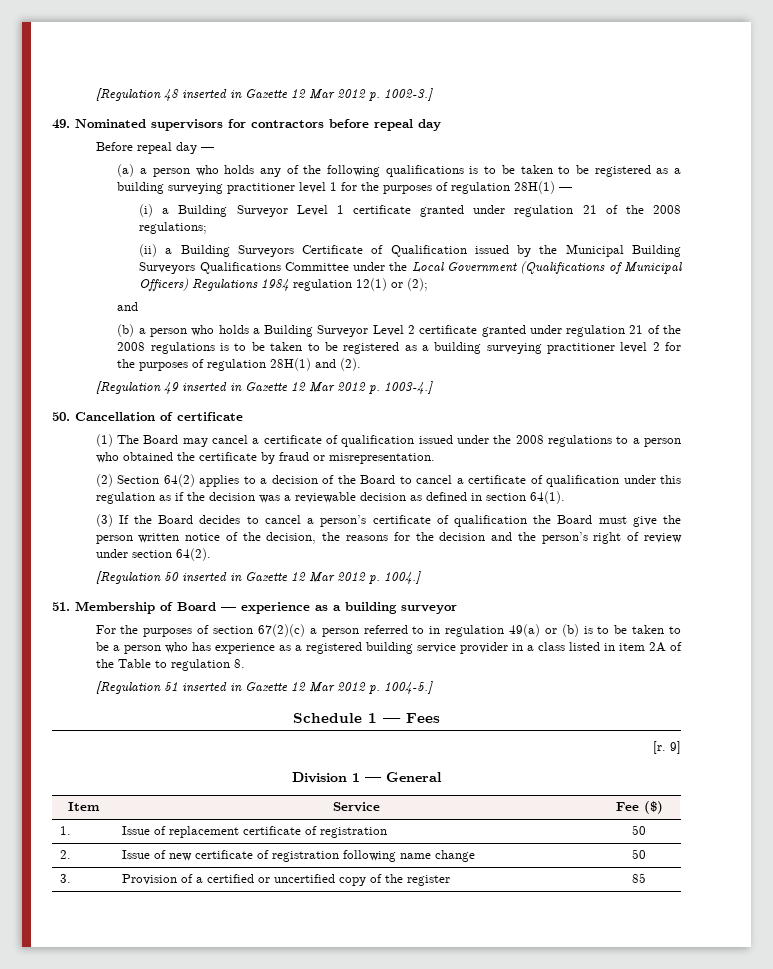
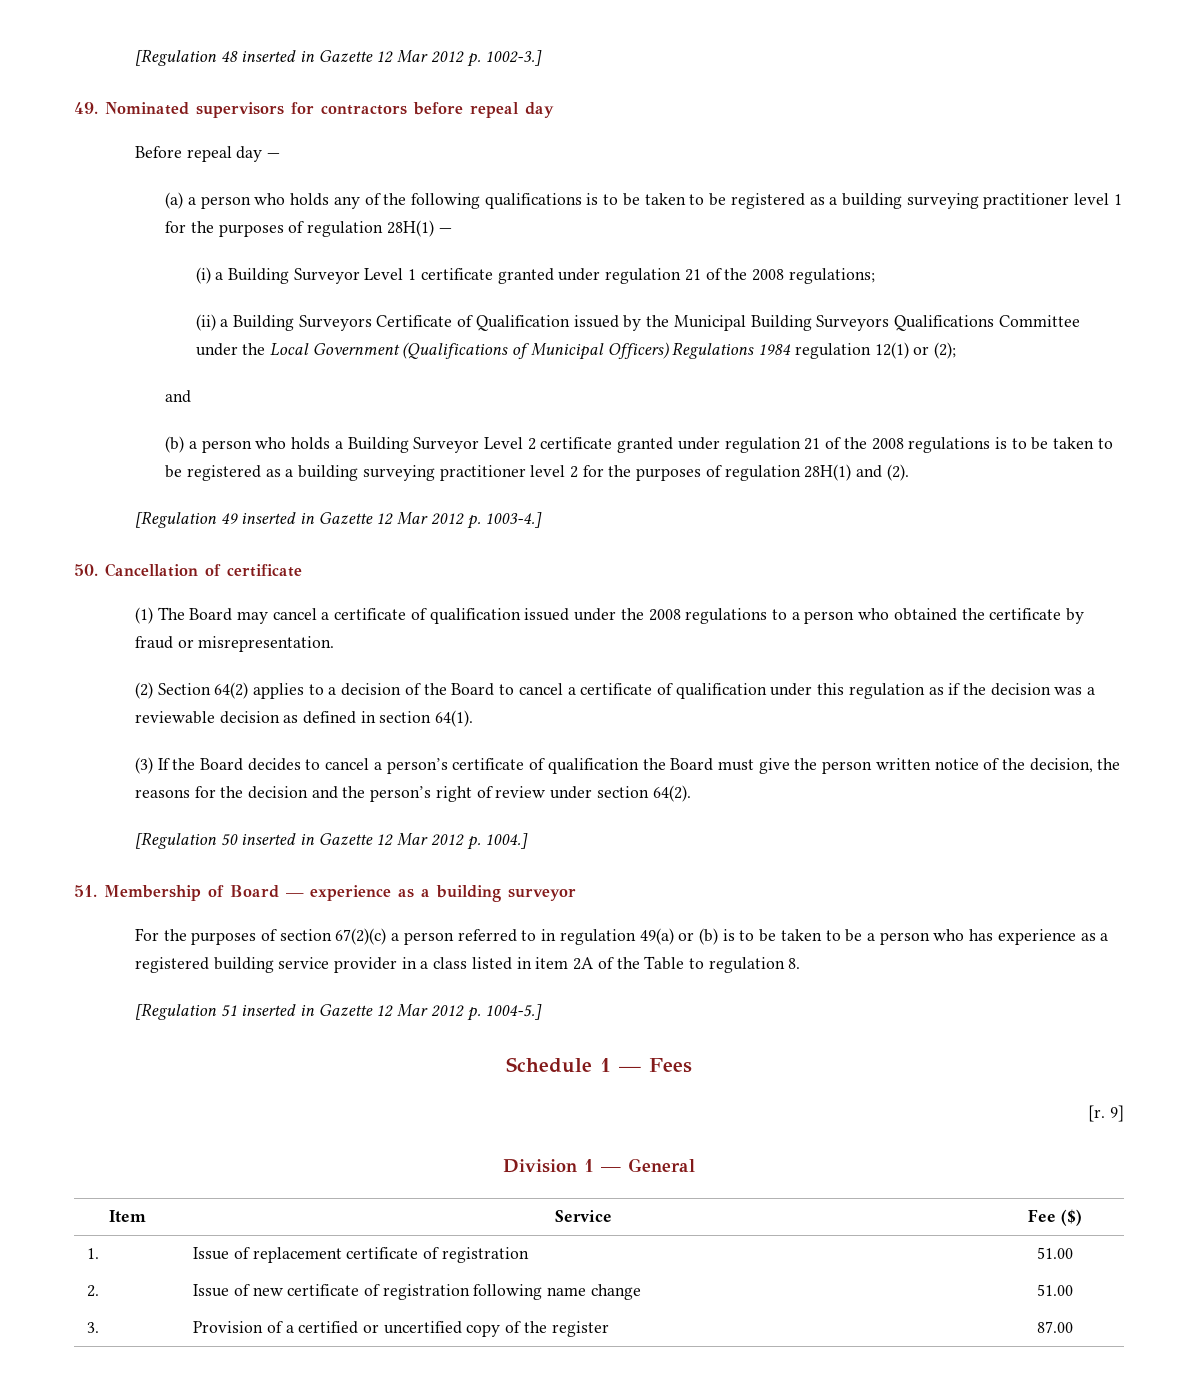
- 1. | Issue of replacement certificate of registration | 50
+ 1. | Issue of replacement certificate of registration | 51.00
- 2. | Issue of new certificate of registration following name change | 50
+ 2. | Issue of new certificate of registration following name change | 51.00
- 3. | Provision of a certified or uncertified copy of the register | 85
+ 3. | Provision of a certified or uncertified copy of the register | 87.00

